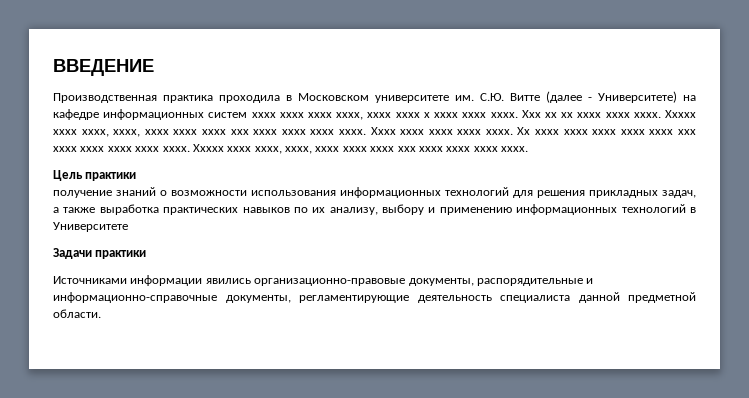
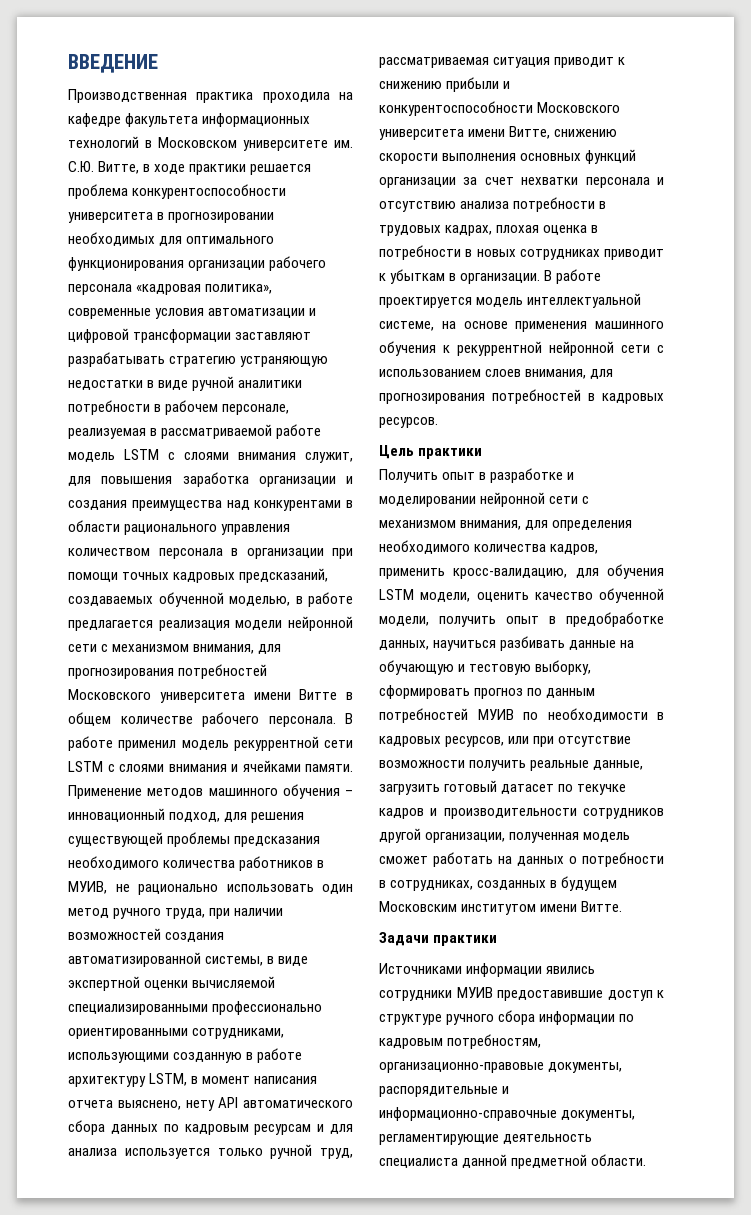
- Производственная практика проходила в Московском университете им. С.Ю. Витте (далее - Университете) на кафедре информационных систем хххх хххх хххх хххх, хххх хххх х хххх хххх хххх. Ххх хх хх хххх хххх хххх. Ххххх хххх хххх, хххх, хххх хххх хххх ххх хххх хххх хххх хххх. Хххх хххх хххх хххх хххх. Хх хххх хххх хххх хххх хххх ххх хххх хххх хххх хххх хххх. Ххххх хххх хххх, хххх, хххх хххх хххх ххх хххх хххх хххх хххх.
+ Производственная практика проходила на кафедре факультета информационных технологий в Московском университете им. С.Ю. Витте, в ходе практики решается проблема конкурентоспособности университета в прогнозировании необходимых для оптимального функционирования организации рабочего персонала «кадровая политика», современные условия автоматизации и цифровой трансформации заставляют разрабатывать стратегию устраняющую недостатки в виде ручной аналитики потребности в рабочем персонале, реализуемая в рассматриваемой работе модель LSTM с слоями внимания служит, для повышения заработка организации и создания преимущества над конкурентами в области рационального управления количеством персонала в организации при помощи точных кадровых предсказаний, создаваемых обученной моделью, в работе предлагается реализация модели нейронной сети с механизмом внимания, для прогнозирования потребностей Московского университета имени Витте в общем количестве рабочего персонала. В работе применил модель рекуррентной сети LSTM с слоями внимания и ячейками памяти. Применение методов машинного обучения – инновационный подход, для решения существующей проблемы предсказания необходимого количества работников в МУИВ, не рационально использовать один метод ручного труда, при наличии возможностей создания автоматизированной системы, в виде экспертной оценки вычисляемой специализированными профессионально ориентированными сотрудниками, использующими созданную в работе архитектуру LSTM, в момент написания отчета выяснено, нету API автоматического сбора данных по кадровым ресурсам и для анализа используется только ручной труд, рассматриваемая ситуация приводит к снижению прибыли и конкурентоспособности Московского университета имени Витте, снижению скорости выполнения основных функций организации за счет нехватки персонала и отсутствию анализа потребности в трудовых кадрах, плохая оценка в потребности в новых сотрудниках приводит к убыткам в организации. В работе проектируется модель интеллектуальной системе, на основе применения машинного обучения к рекуррентной нейронной сети с использованием слоев внимания, для прогнозирования потребностей в кадровых ресурсов.
  Цель практики
- получение знаний о возможности использования информационных технологий для решения прикладных задач, а также выработка практических навыков по их анализу, выбору и применению информационных технологий в Университете
+ Получить опыт в разработке и моделировании нейронной сети с механизмом внимания, для определения необходимого количества кадров, применить кросс-валидацию, для обучения LSTM модели, оценить качество обученной модели, получить опыт в предобработке данных, научиться разбивать данные на обучающую и тестовую выборку, сформировать прогноз по данным потребностей МУИВ по необходимости в кадровых ресурсов, или при отсутствие возможности получить реальные данные, загрузить готовый датасет по текучке кадров и производительности сотрудников другой организации, полученная модель сможет работать на данных о потребности в сотрудниках, созданных в будущем Московским институтом имени Витте.
- Источниками информации явились организационно-правовые документы, распорядительные и информационно-справочные документы, регламентирующие деятельность специалиста данной предметной области.
+ Источниками информации явились сотрудники МУИВ предоставившие доступ к структуре ручного сбора информации по кадровым потребностям, организационно-правовые документы, распорядительные и информационно-справочные документы, регламентирующие деятельность специалиста данной предметной области.

